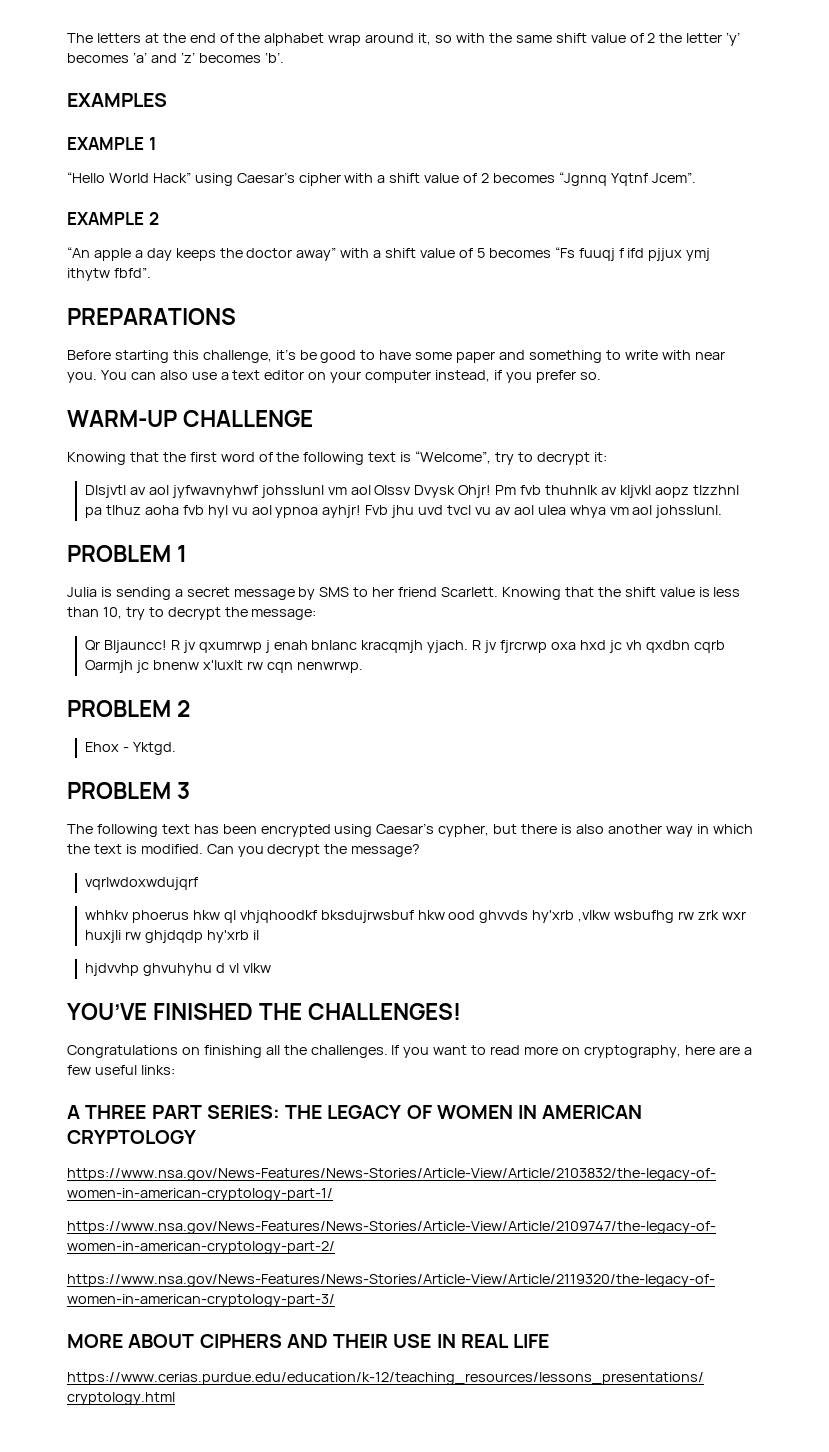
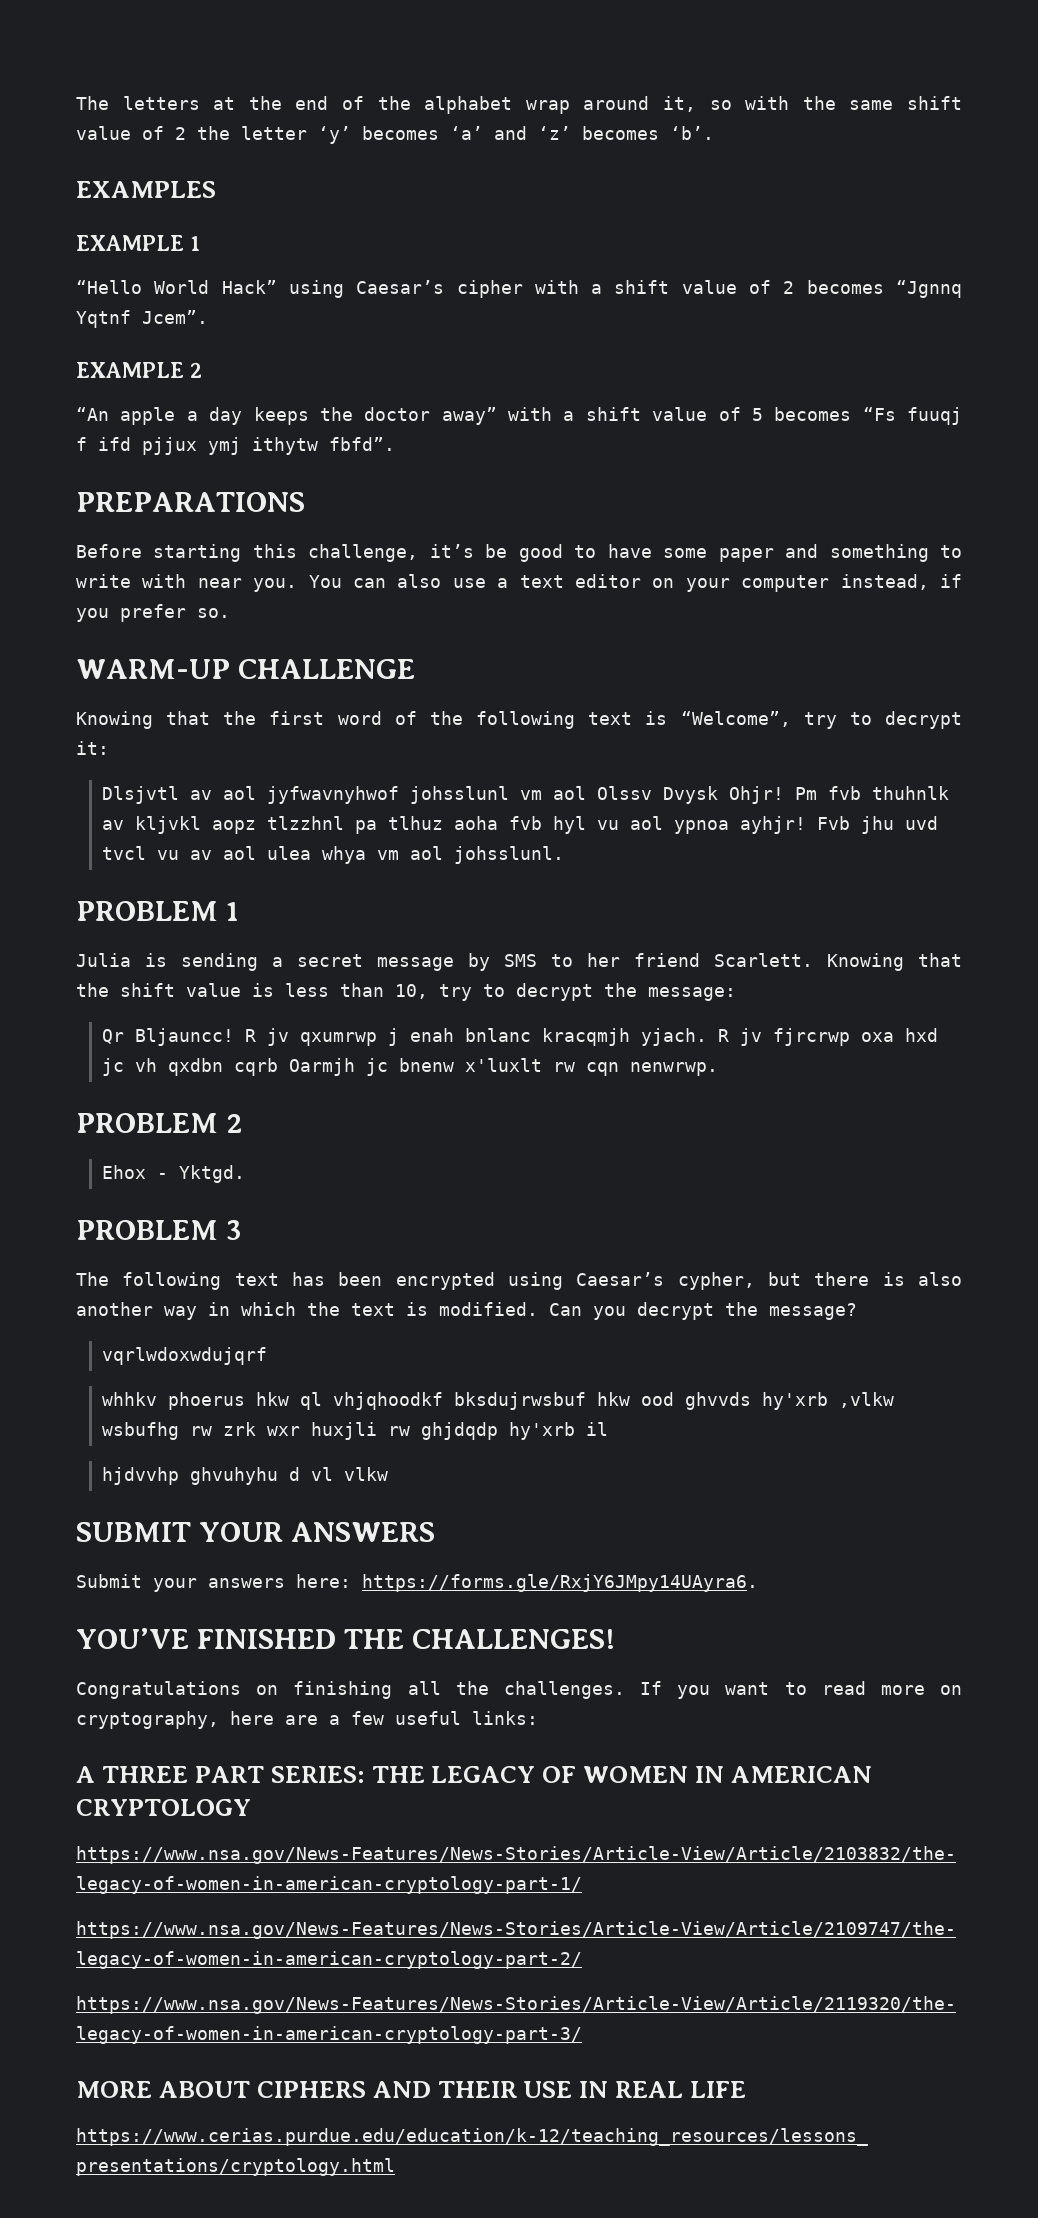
- Dlsjvtl av aol jyfwavnyhwf johsslunl vm aol Olssv Dvysk Ohjr!
+ Dlsjvtl av aol jyfwavnyhwof johsslunl vm aol Olssv Dvysk Ohjr!
+ SUBMIT YOUR ANSWERS
+ Submit your answers here: https://forms.gle/RxjY6JMpy14UAyra6.

